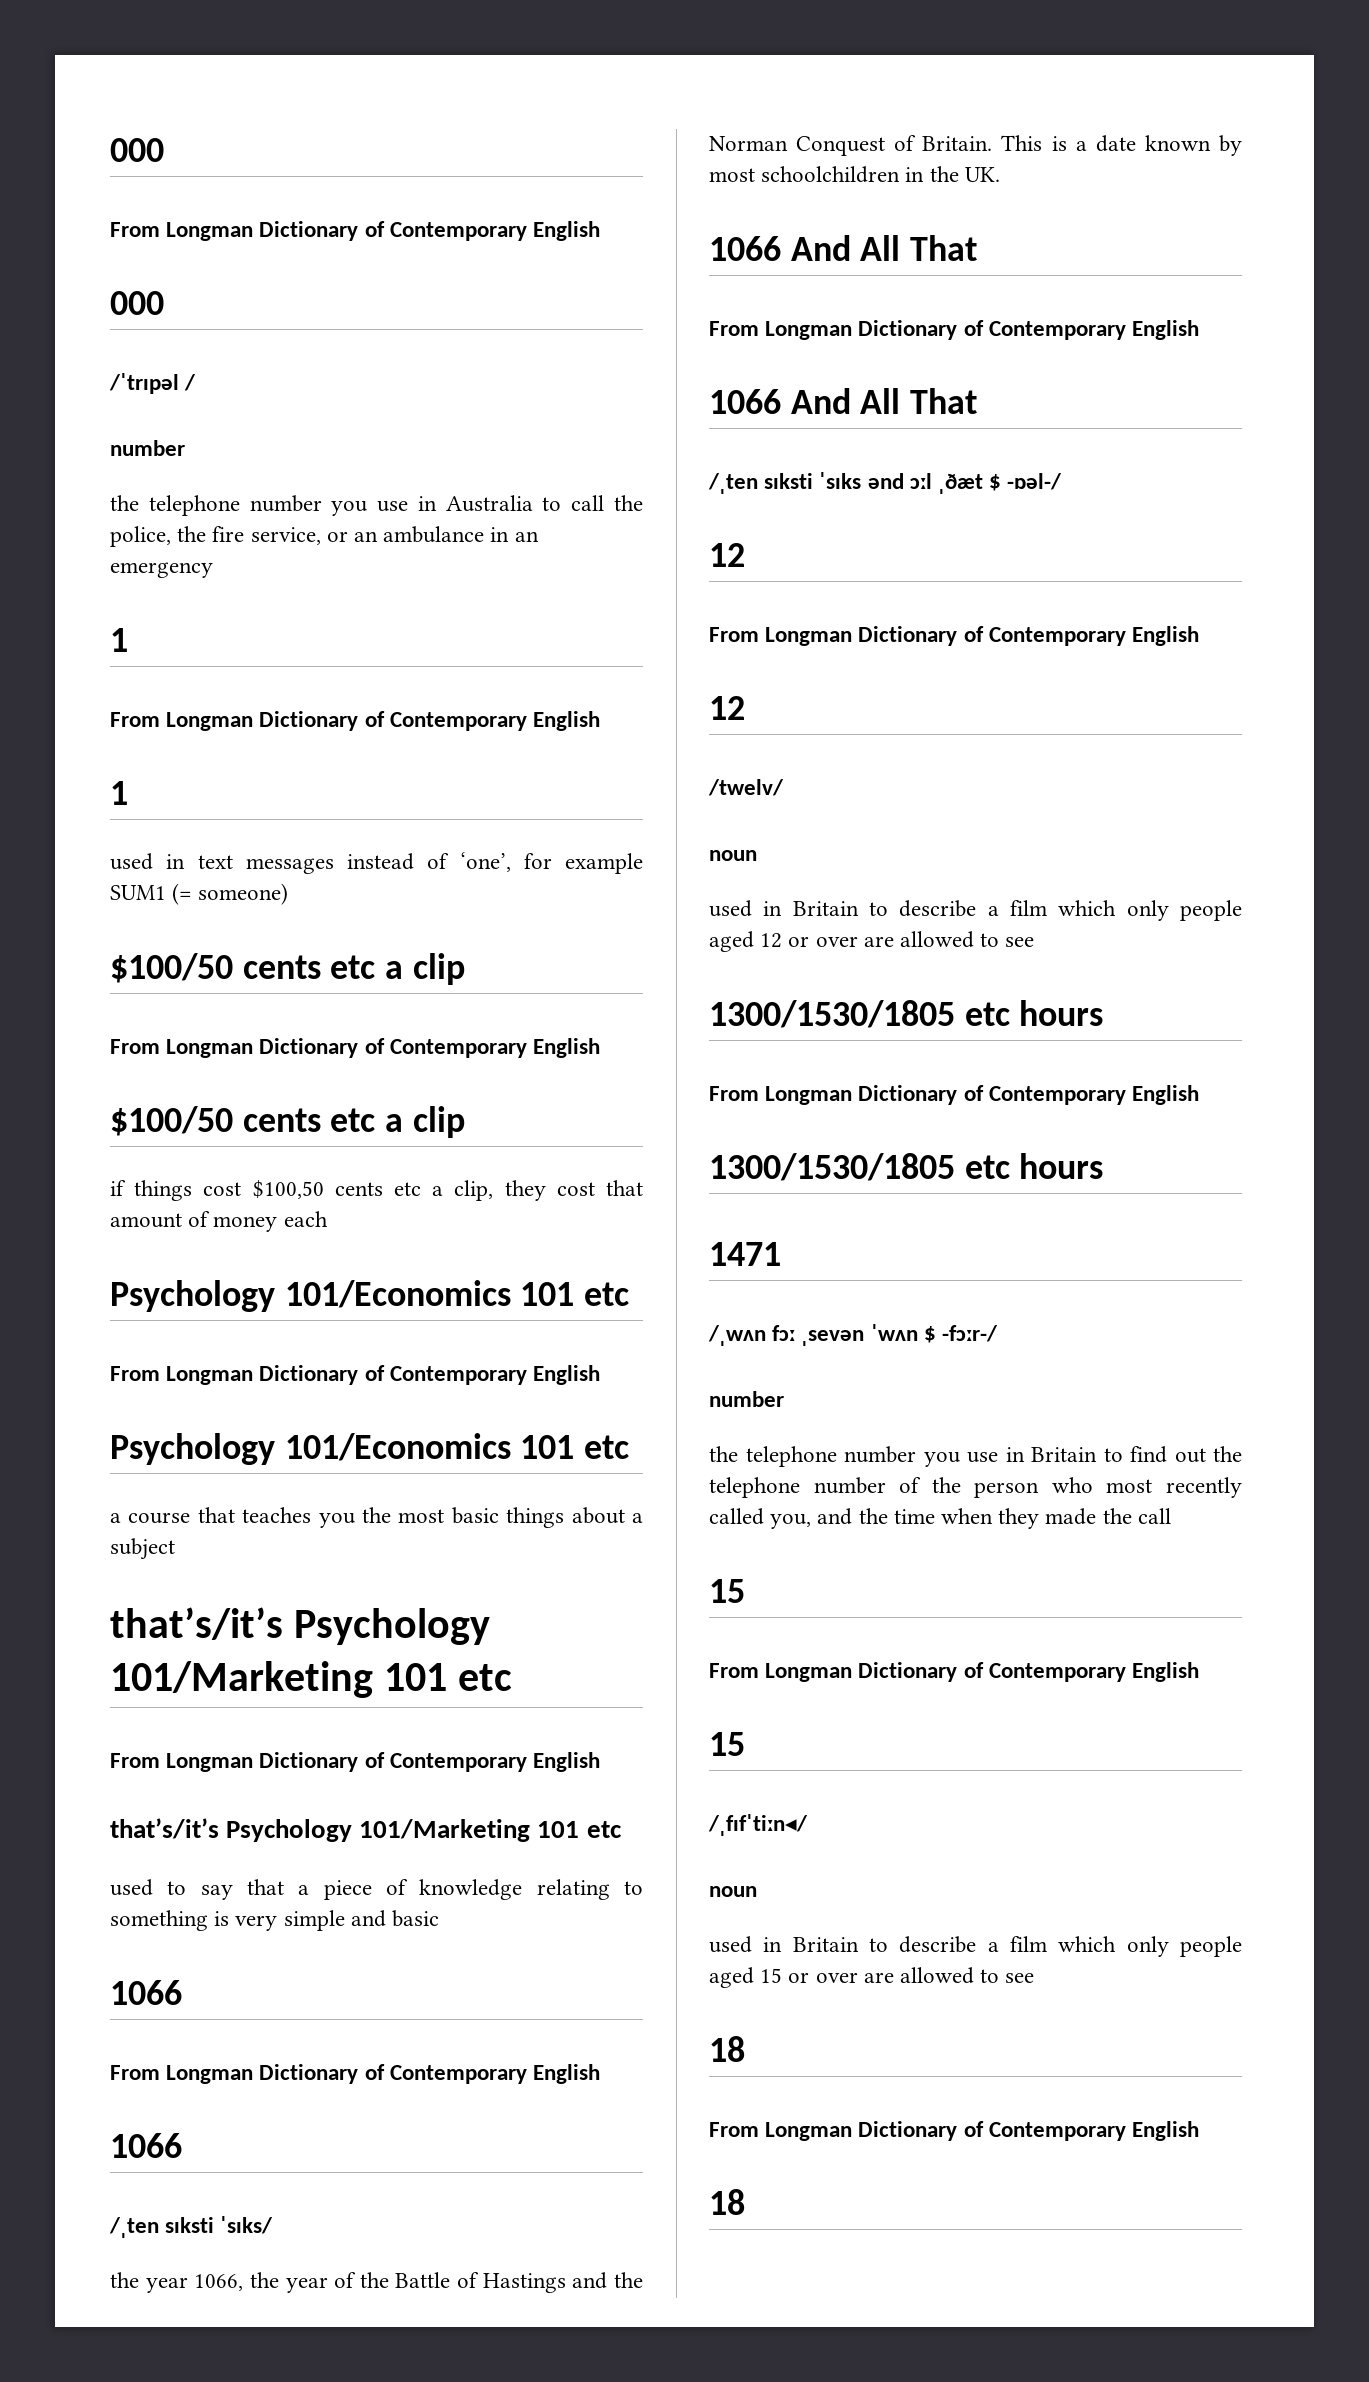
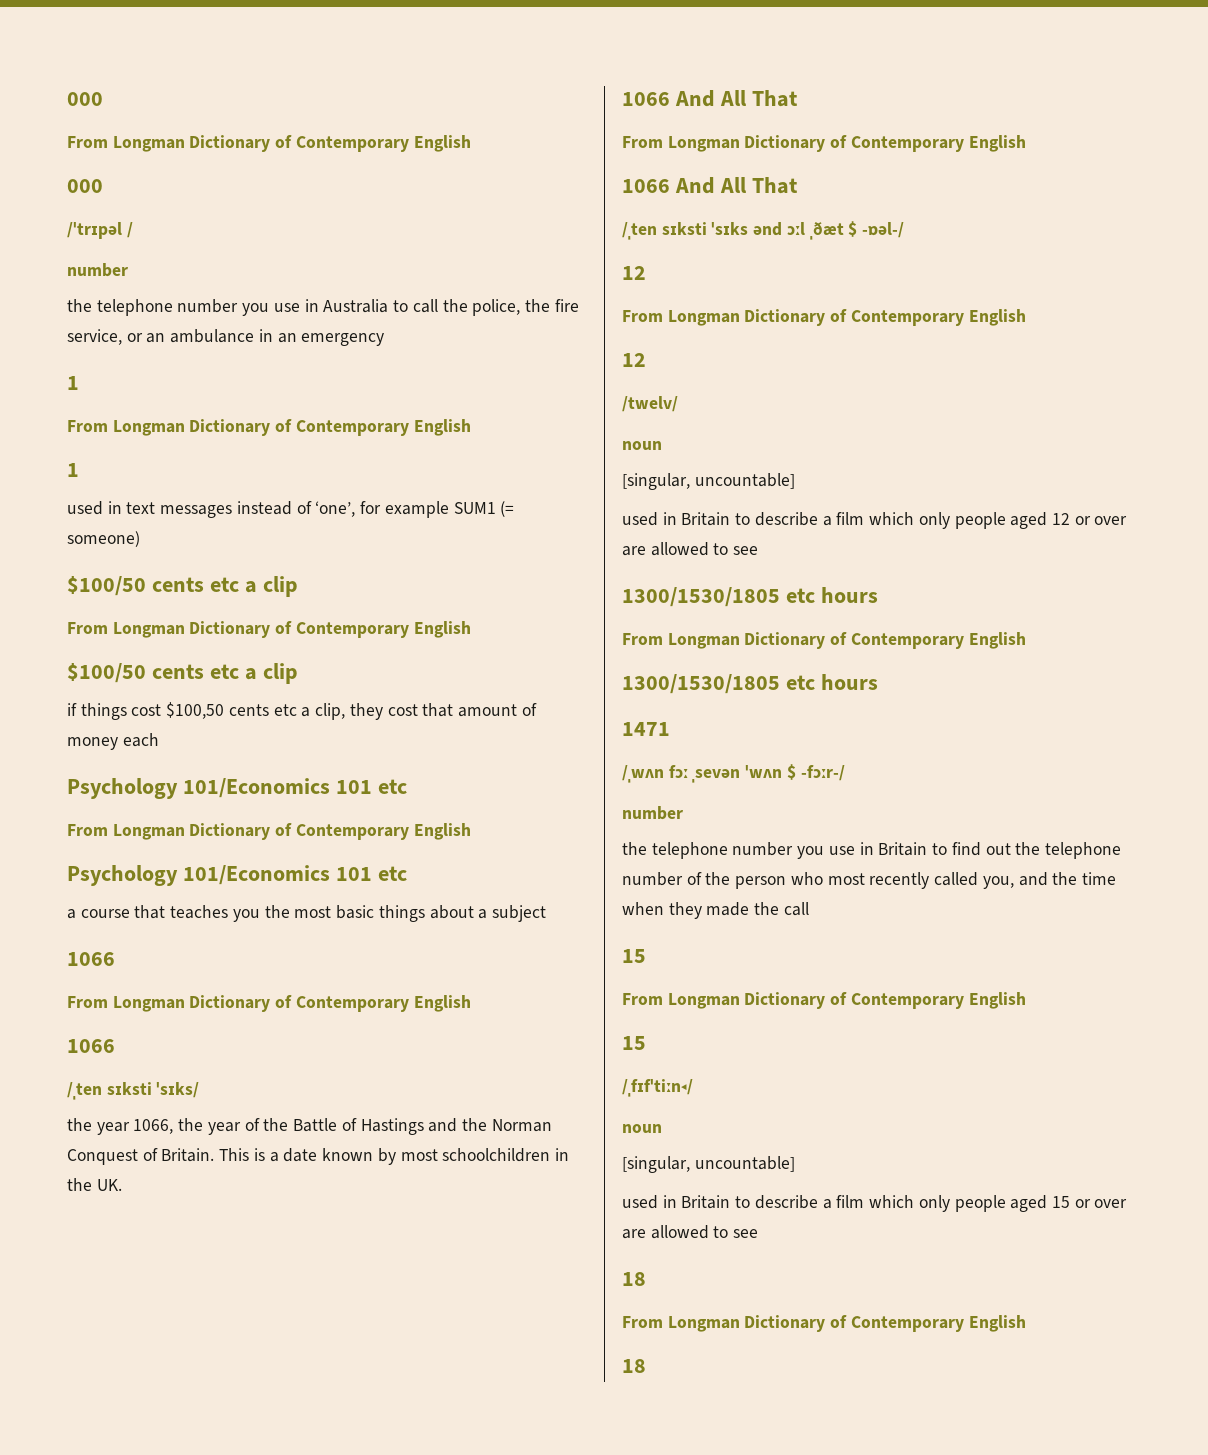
  a course that teaches you the most basic things about a subject
- that’s/it’s Psychology 101/Marketing 101 etc
- From Longman Dictionary of Contemporary English
- that’s/it’s Psychology 101/Marketing 101 etc
- used to say that a piece of knowledge relating to something is very simple and basic
  /twelv/
  noun
+ [singular, uncountable]
  /ˌfɪfˈtiːn◂/
  noun
+ [singular, uncountable]

